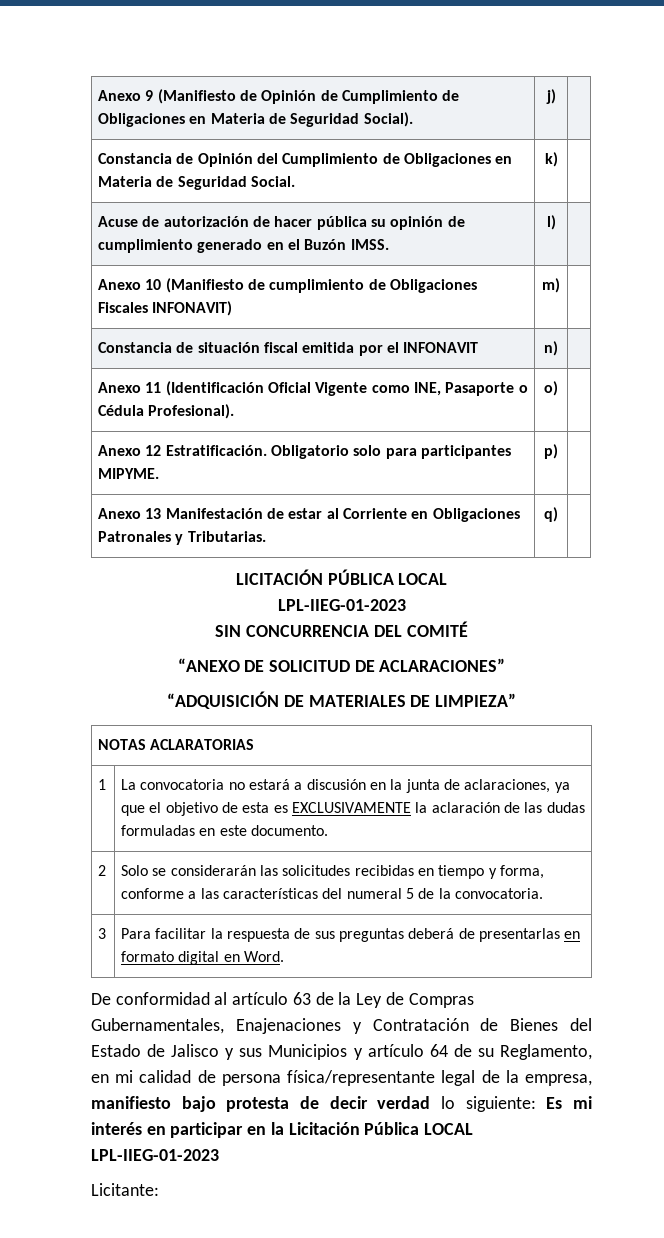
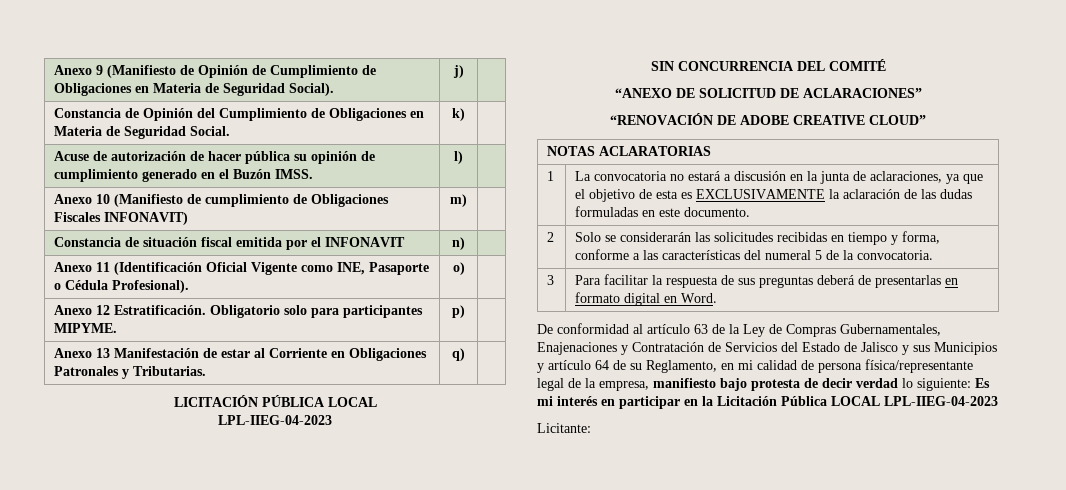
  LICITACIÓN PÚBLICA LOCAL
- LPL-IIEG-01-2023
+ LPL-IIEG-04-2023
- “ADQUISICIÓN DE MATERIALES DE LIMPIEZA”
+ “RENOVACIÓN DE ADOBE CREATIVE CLOUD”
- De conformidad al artículo 63 de la Ley de Compras Gubernamentales, Enajenaciones y Contratación de Bienes del Estado de Jalisco y sus Municipios y artículo 64 de su Reglamento, en mi calidad de persona física/representante legal de la empresa, manifiesto bajo protesta de decir verdad lo siguiente: Es mi interés en participar en la Licitación Pública LOCAL LPL-IIEG-01-2023
+ De conformidad al artículo 63 de la Ley de Compras Gubernamentales, Enajenaciones y Contratación de Servicios del Estado de Jalisco y sus Municipios y artículo 64 de su Reglamento, en mi calidad de persona física/representante legal de la empresa, manifiesto bajo protesta de decir verdad lo siguiente: Es mi interés en participar en la Licitación Pública LOCAL LPL-IIEG-04-2023

